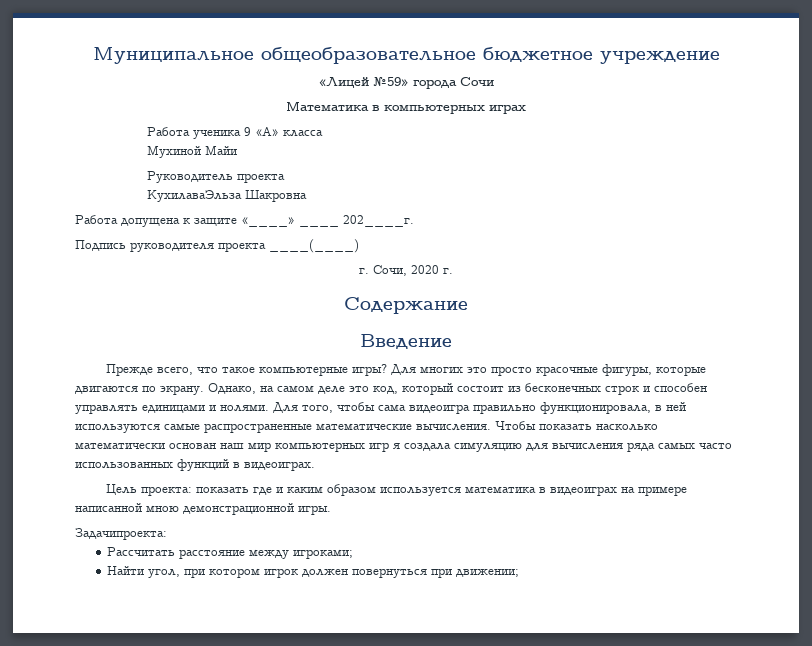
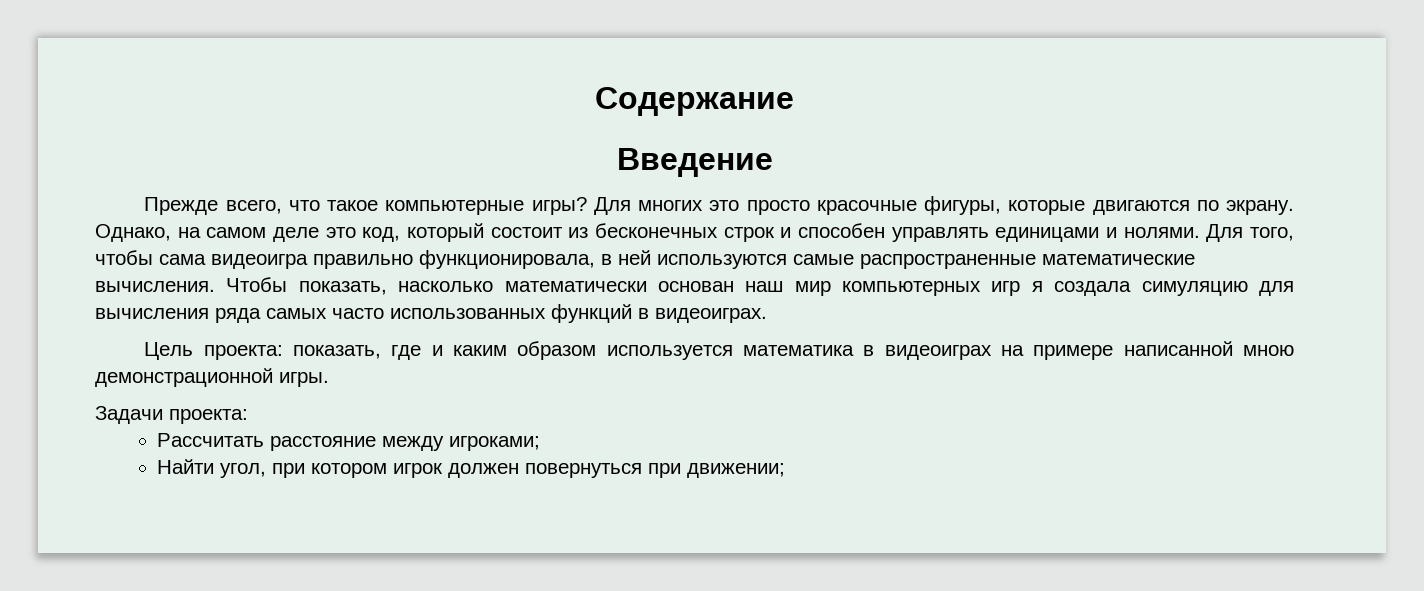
- Муниципальное общеобразовательное бюджетное учреждение
- «Лицей №59» города Сочи
- Математика в компьютерных играх
- Работа ученика 9 «А» класса
- Мухиной Майи
- Руководитель проекта
- КухилаваЭльза Шакровна
- Работа допущена к защите «____» ____ 202____г.
- Подпись руководителя проекта ____(____)
- г. Сочи, 2020 г.
- Чтобы показать насколько математически основан наш мир компьютерных игр я создала симуляцию для вычисления ряда самых часто использованных функций в видеоиграх.
+ Чтобы показать, насколько математически основан наш мир компьютерных игр я создала симуляцию для вычисления ряда самых часто использованных функций в видеоиграх.
- Цель проекта: показать где и каким образом используется математика в видеоиграх на примере написанной мною демонстрационной игры.
+ Цель проекта: показать, где и каким образом используется математика в видеоиграх на примере написанной мною демонстрационной игры.
- Задачипроекта:
+ Задачи проекта:

